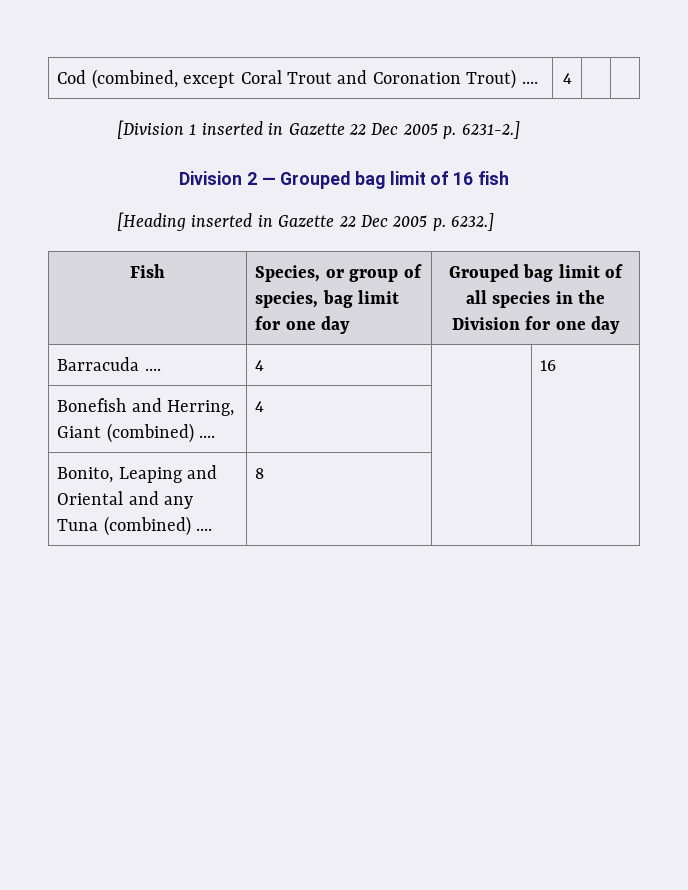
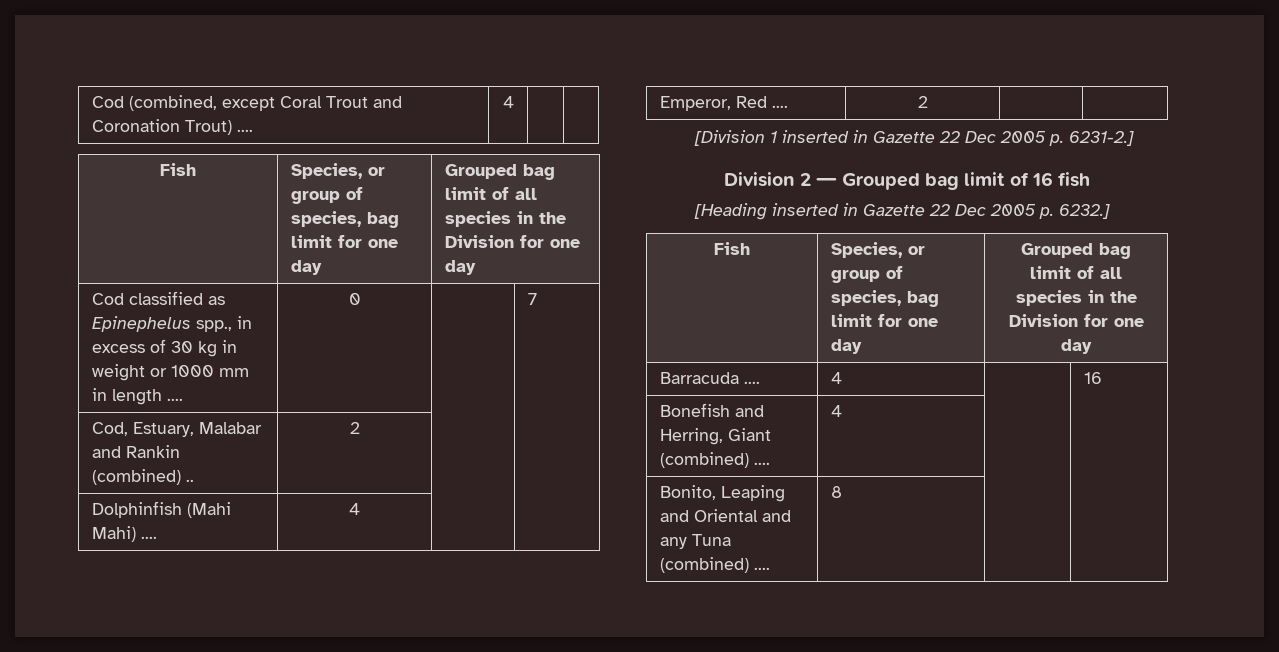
  Cod (combined, except Coral Trout and Coronation Trout) .... | 4 | |
+ Fish | Species, or group of species, bag limit for one day | Grouped bag limit of all species in the Division for one day
+ Cod classified as Epinephelus spp., in excess of 30 kg in weight or 1000 mm in length .... | 0 | | 7
+ Cod, Estuary, Malabar and Rankin (combined) .. | 2 | |
+ Dolphinfish (Mahi Mahi) .... | 4 | |
+ Emperor, Red .... | 2 | |

